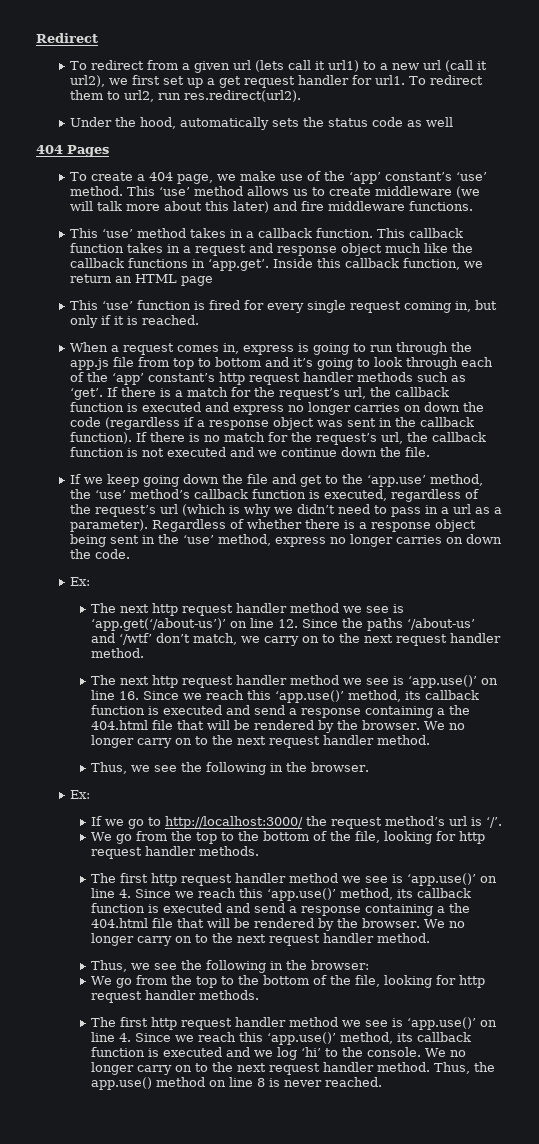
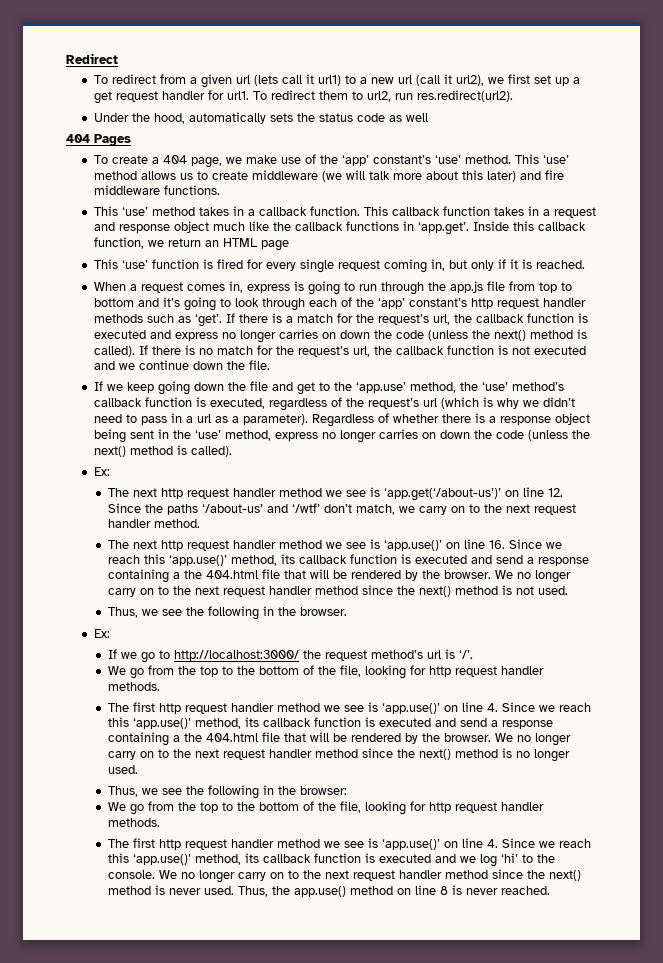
- If there is a match for the request’s url, the callback function is executed and express no longer carries on down the code (regardless if a response object was sent in the callback function).
+ If there is a match for the request’s url, the callback function is executed and express no longer carries on down the code (unless the next() method is called).
- Regardless of whether there is a response object being sent in the ‘use’ method, express no longer carries on down the code.
+ Regardless of whether there is a response object being sent in the ‘use’ method, express no longer carries on down the code (unless the next() method is called).
- The next http request handler method we see is ‘app.use()’ on line 16. Since we reach this ‘app.use()’ method, its callback function is executed and send a response containing a the 404.html file that will be rendered by the browser. We no longer carry on to the next request handler method.
+ The next http request handler method we see is ‘app.use()’ on line 16. Since we reach this ‘app.use()’ method, its callback function is executed and send a response containing a the 404.html file that will be rendered by the browser. We no longer carry on to the next request handler method since the next() method is not used.
- The first http request handler method we see is ‘app.use()’ on line 4. Since we reach this ‘app.use()’ method, its callback function is executed and send a response containing a the 404.html file that will be rendered by the browser. We no longer carry on to the next request handler method.
+ The first http request handler method we see is ‘app.use()’ on line 4. Since we reach this ‘app.use()’ method, its callback function is executed and send a response containing a the 404.html file that will be rendered by the browser. We no longer carry on to the next request handler method since the next() method is no longer used.
- The first http request handler method we see is ‘app.use()’ on line 4. Since we reach this ‘app.use()’ method, its callback function is executed and we log ‘hi’ to the console. We no longer carry on to the next request handler method.
+ The first http request handler method we see is ‘app.use()’ on line 4. Since we reach this ‘app.use()’ method, its callback function is executed and we log ‘hi’ to the console. We no longer carry on to the next request handler method since the next() method is never used.

